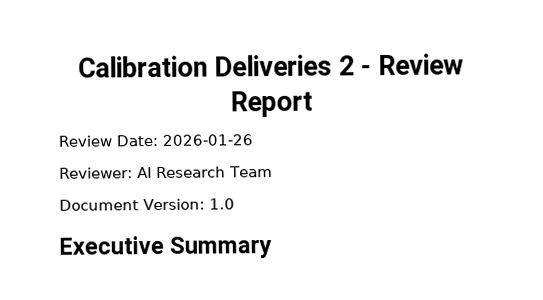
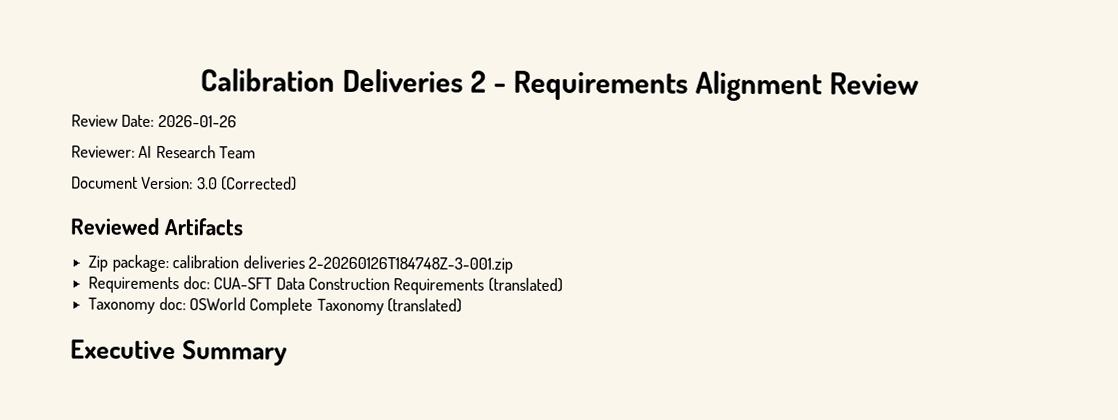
- Calibration Deliveries 2 - Review Report
+ Calibration Deliveries 2 - Requirements Alignment Review
- Document Version: 1.0
+ Document Version: 3.0 (Corrected)
+ Reviewed Artifacts
+ Zip package: calibration deliveries 2-20260126T184748Z-3-001.zip
+ Requirements doc: CUA-SFT Data Construction Requirements (translated)
+ Taxonomy doc: OSWorld Complete Taxonomy (translated)

